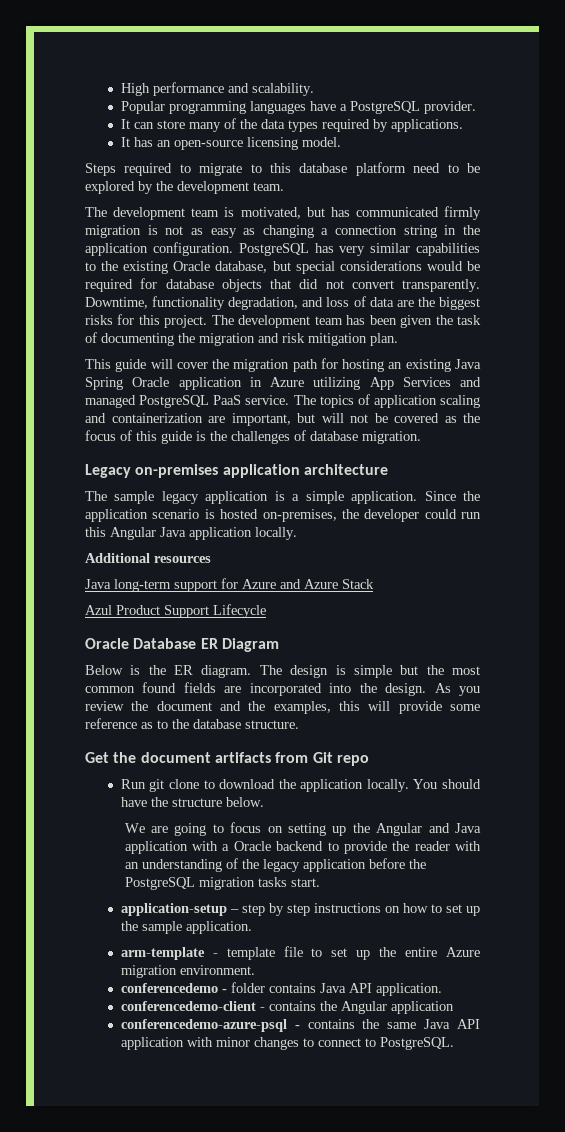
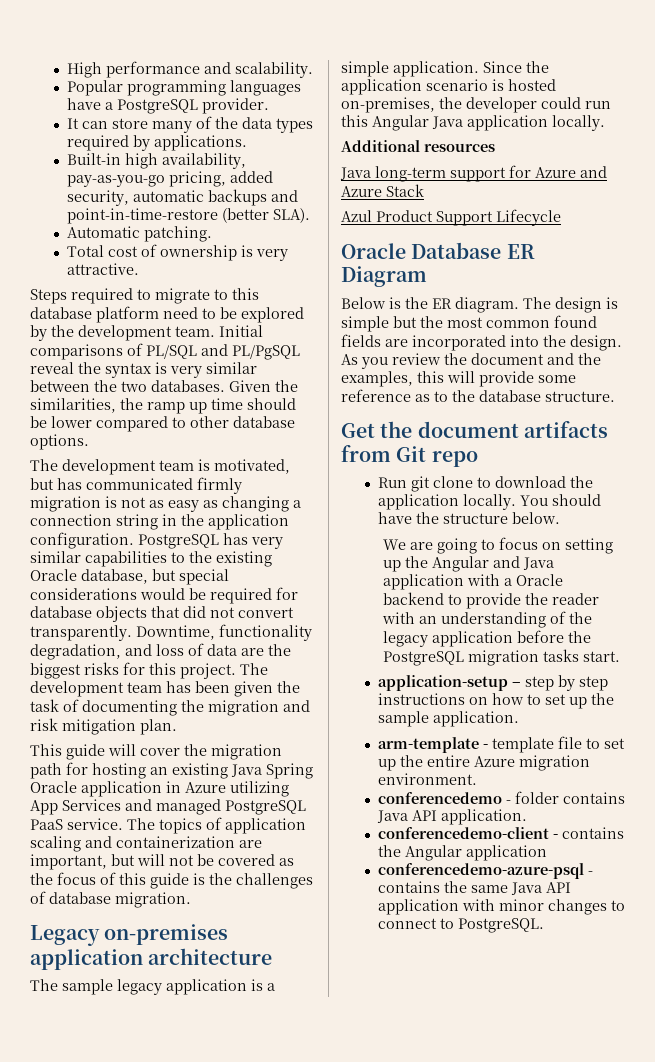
- It has an open-source licensing model.
+ Built-in high availability, pay-as-you-go pricing, added security, automatic backups and point-in-time-restore (better SLA).
+ Automatic patching.
+ Total cost of ownership is very attractive.
+ Initial comparisons of PL/SQL and PL/PgSQL reveal the syntax is very similar between the two databases. Given the similarities, the ramp up time should be lower compared to other database options.

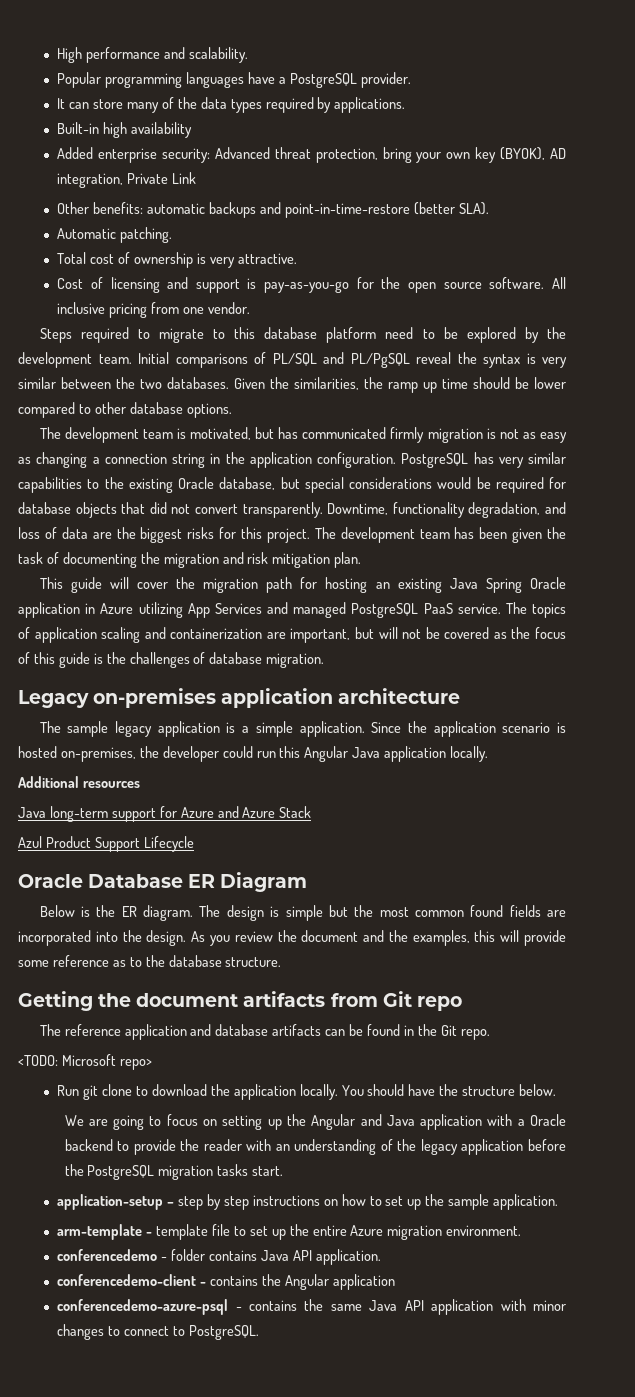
- Built-in high availability, pay-as-you-go pricing, added security, automatic backups and point-in-time-restore (better SLA).
+ Built-in high availability
+ Added enterprise security: Advanced threat protection, bring your own key (BYOK), AD integration, Private Link
+ Other benefits: automatic backups and point-in-time-restore (better SLA).
+ Cost of licensing and support is pay-as-you-go for the open source software. All inclusive pricing from one vendor.
- Get the document artifacts from Git repo
+ Getting the document artifacts from Git repo
+ The reference application and database artifacts can be found in the Git repo.
+ <TODO: Microsoft repo>

